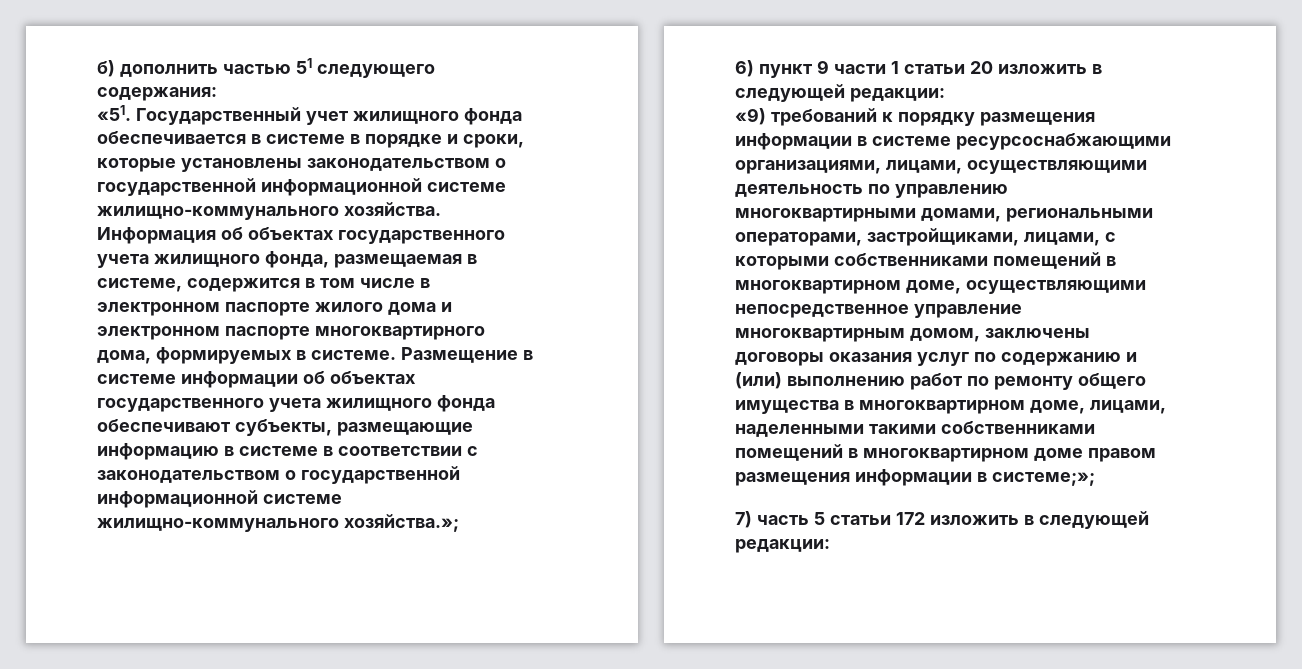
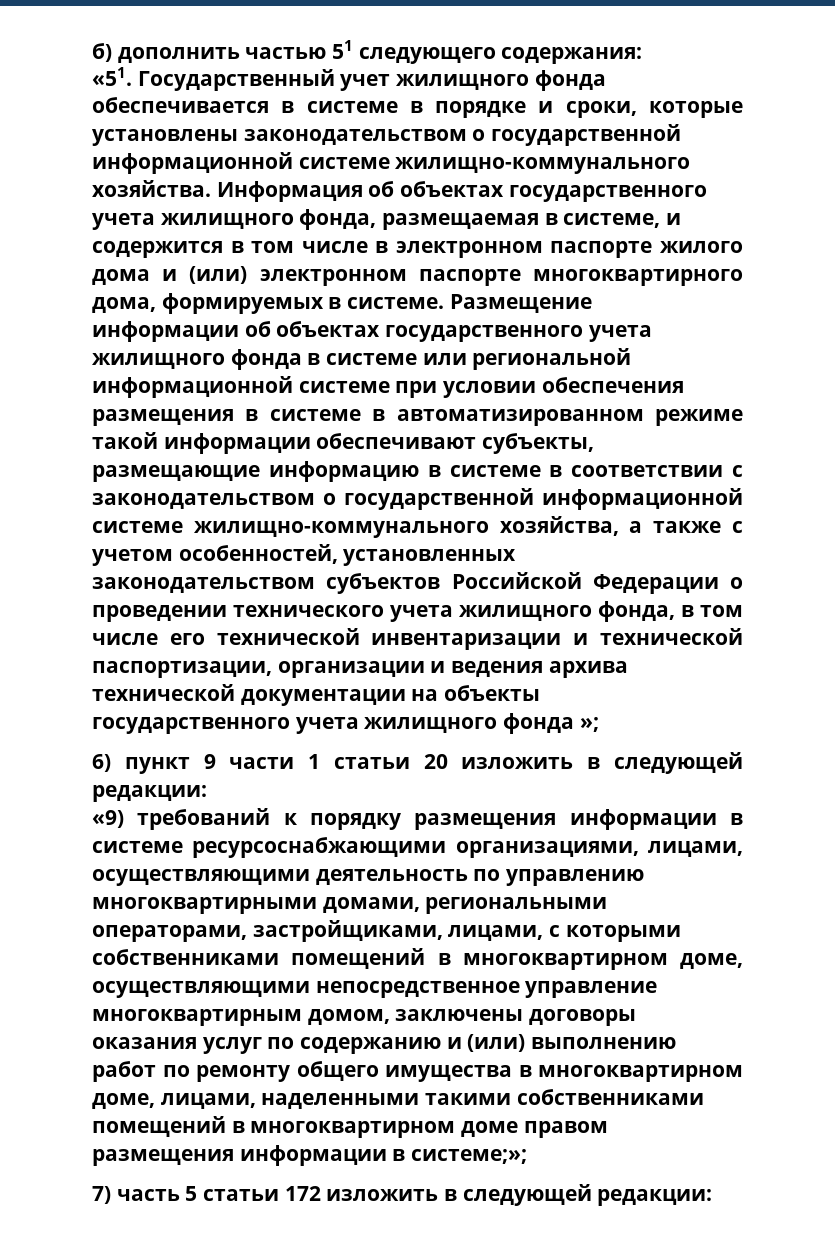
- Информация об объектах государственного учета жилищного фонда, размещаемая в системе, содержится в том числе в электронном паспорте жилого дома и электронном паспорте многоквартирного дома, формируемых в системе.
+ Информация об объектах государственного учета жилищного фонда, размещаемая в системе, и содержится в том числе в электронном паспорте жилого дома и (или) электронном паспорте многоквартирного дома, формируемых в системе.
- Размещение в системе информации об объектах государственного учета жилищного фонда обеспечивают субъекты, размещающие информацию в системе в соответствии с законодательством о государственной информационной системе жилищно-коммунального хозяйства.»;
+ Размещение информации об объектах государственного учета жилищного фонда в системе или региональной информационной системе при условии обеспечения размещения в системе в автоматизированном режиме такой информации обеспечивают субъекты, размещающие информацию в системе в соответствии с законодательством о государственной информационной системе жилищно-коммунального хозяйства, а также с учетом особенностей, установленных законодательством субъектов Российской Федерации о проведении технического учета жилищного фонда, в том числе его технической инвентаризации и технической паспортизации, организации и ведения архива технической документации на объекты государственного учета жилищного фонда »;

